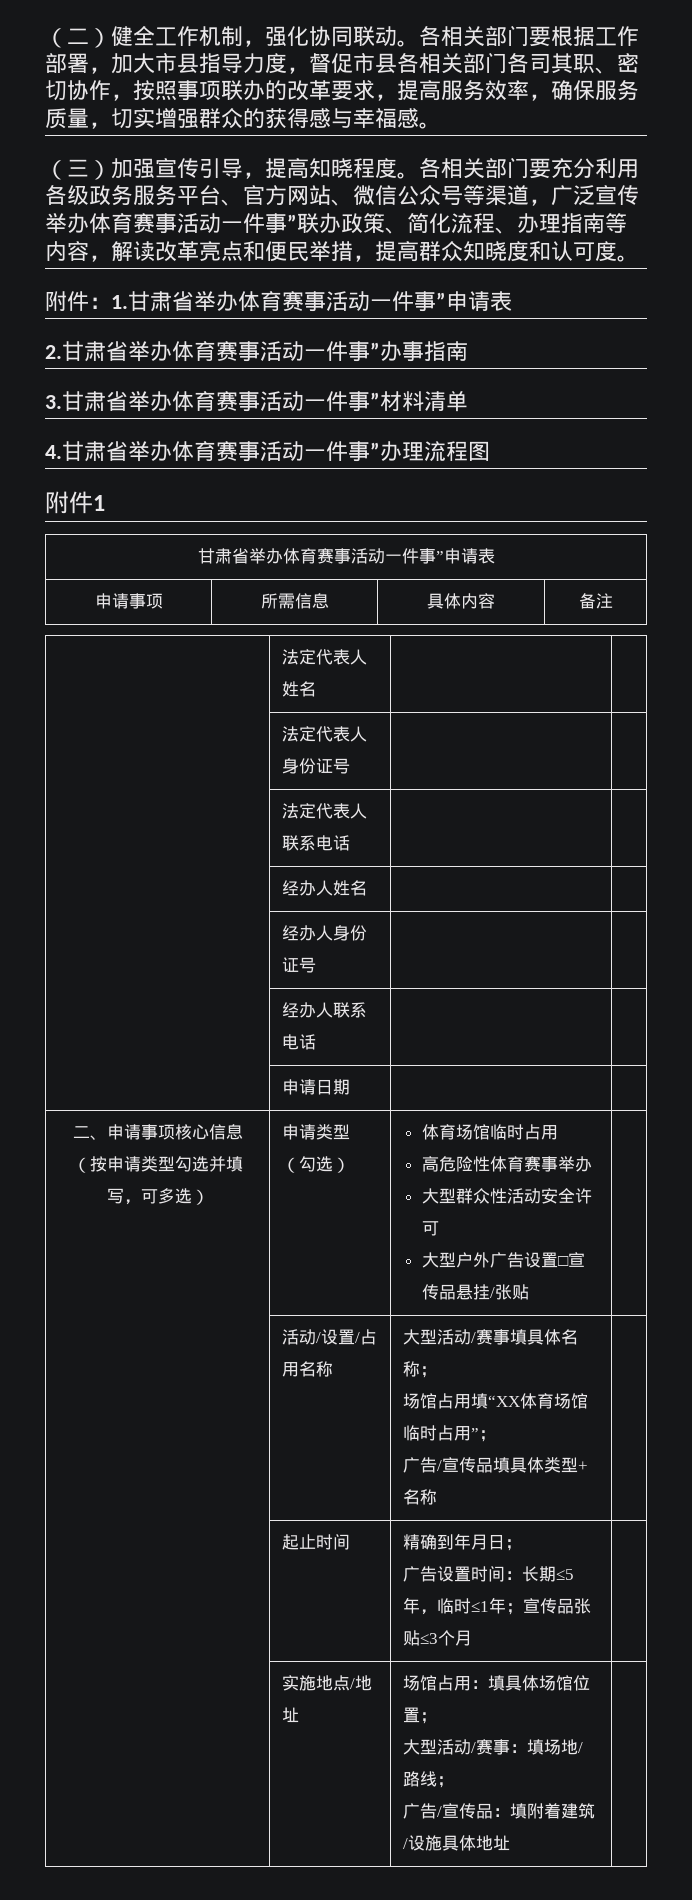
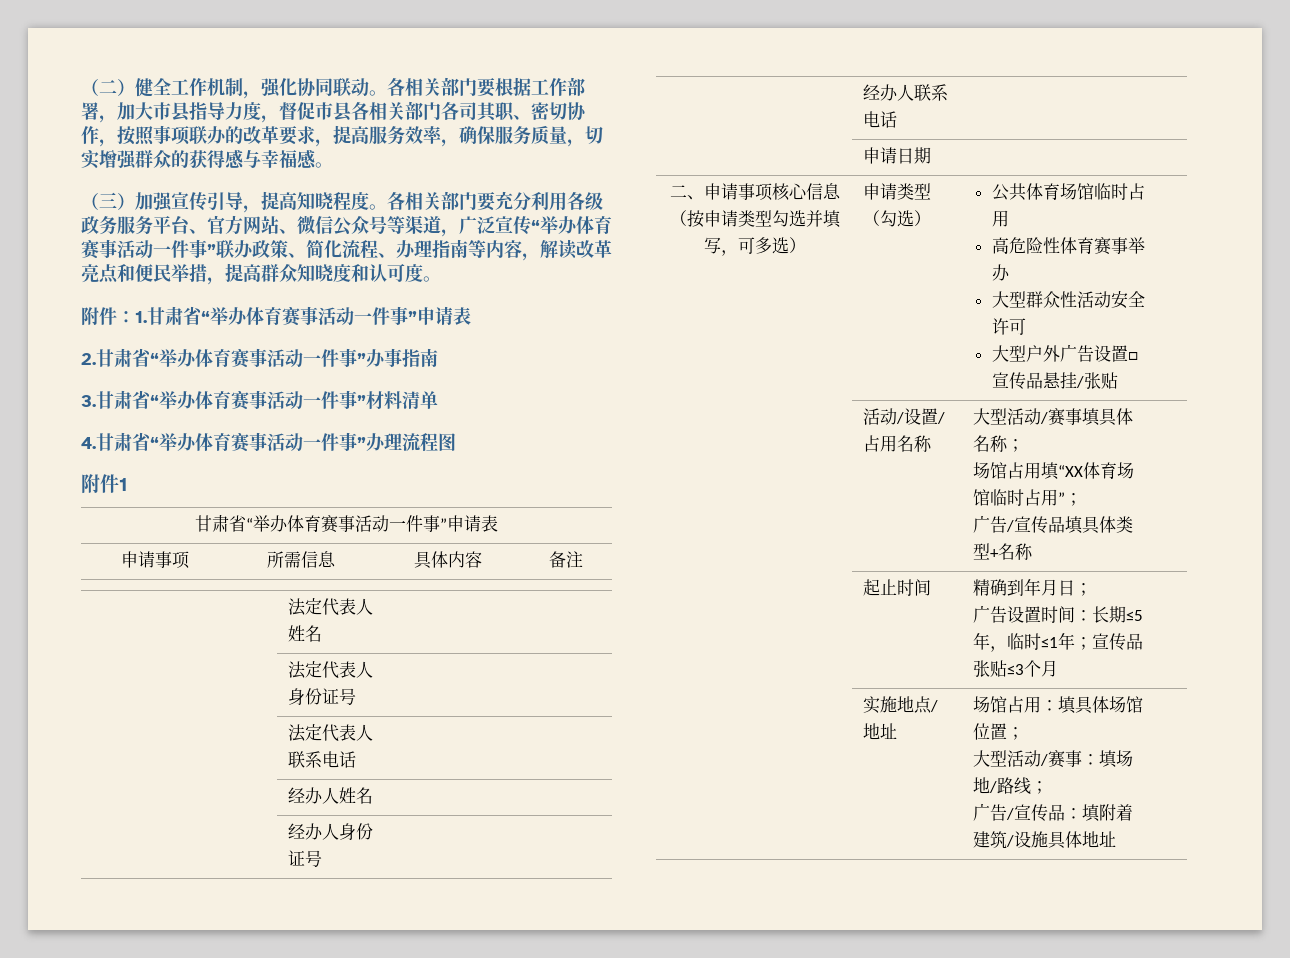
- 各相关部门要充分利用各级政务服务平台、官方网站、微信公众号等渠道，广泛宣传举办体育赛事活动一件事”联办政策、简化流程、办理指南等内容，解读改革亮点和便民举措，提高群众知晓度和认可度。
+ 各相关部门要充分利用各级政务服务平台、官方网站、微信公众号等渠道，广泛宣传“举办体育赛事活动一件事”联办政策、简化流程、办理指南等内容，解读改革亮点和便民举措，提高群众知晓度和认可度。
- 附件：1.甘肃省举办体育赛事活动一件事”申请表
+ 附件：1.甘肃省“举办体育赛事活动一件事”申请表
- 2.甘肃省举办体育赛事活动一件事”办事指南
+ 2.甘肃省“举办体育赛事活动一件事”办事指南
- 3.甘肃省举办体育赛事活动一件事”材料清单
+ 3.甘肃省“举办体育赛事活动一件事”材料清单
- 4.甘肃省举办体育赛事活动一件事”办理流程图
+ 4.甘肃省“举办体育赛事活动一件事”办理流程图
  附件1
- 甘肃省举办体育赛事活动一件事”申请表
+ 甘肃省“举办体育赛事活动一件事”申请表
- 申请类型（勾选） | 体育场馆临时占用
+ 申请类型（勾选） | 公共体育场馆临时占用

